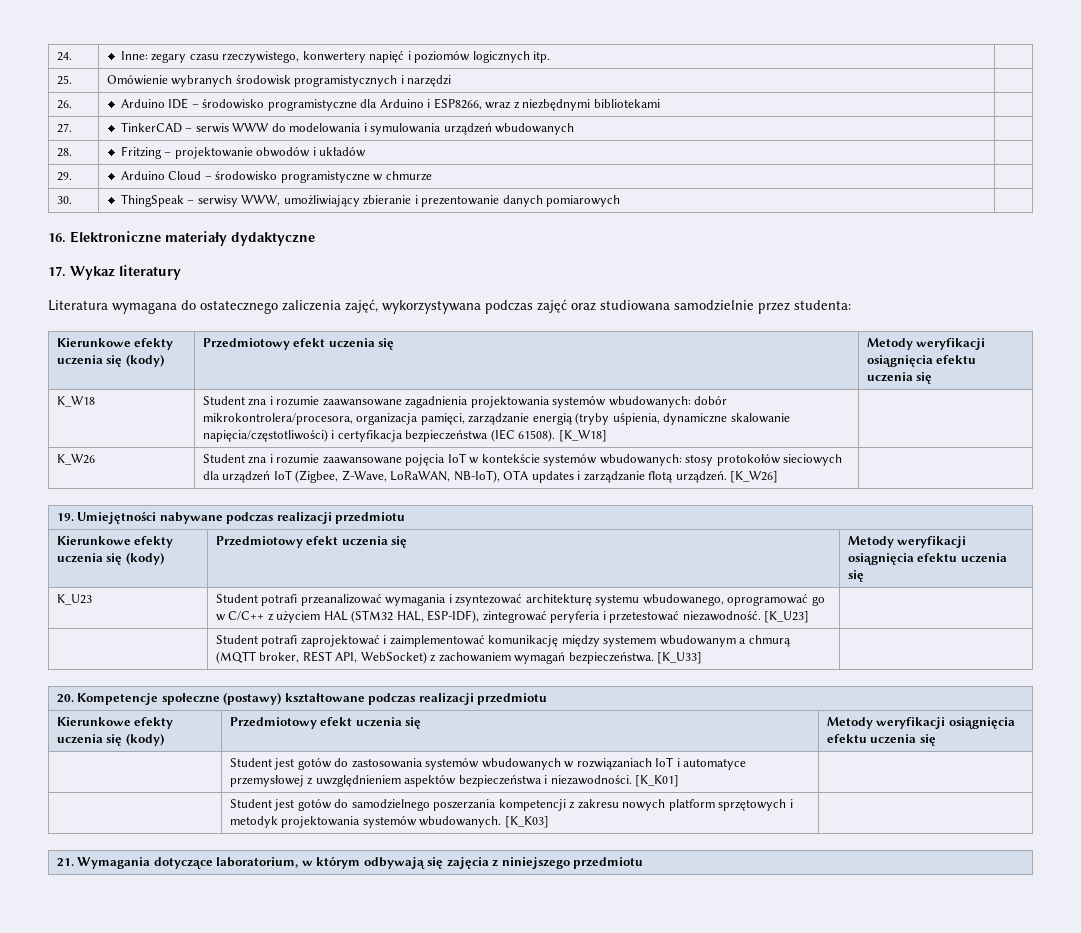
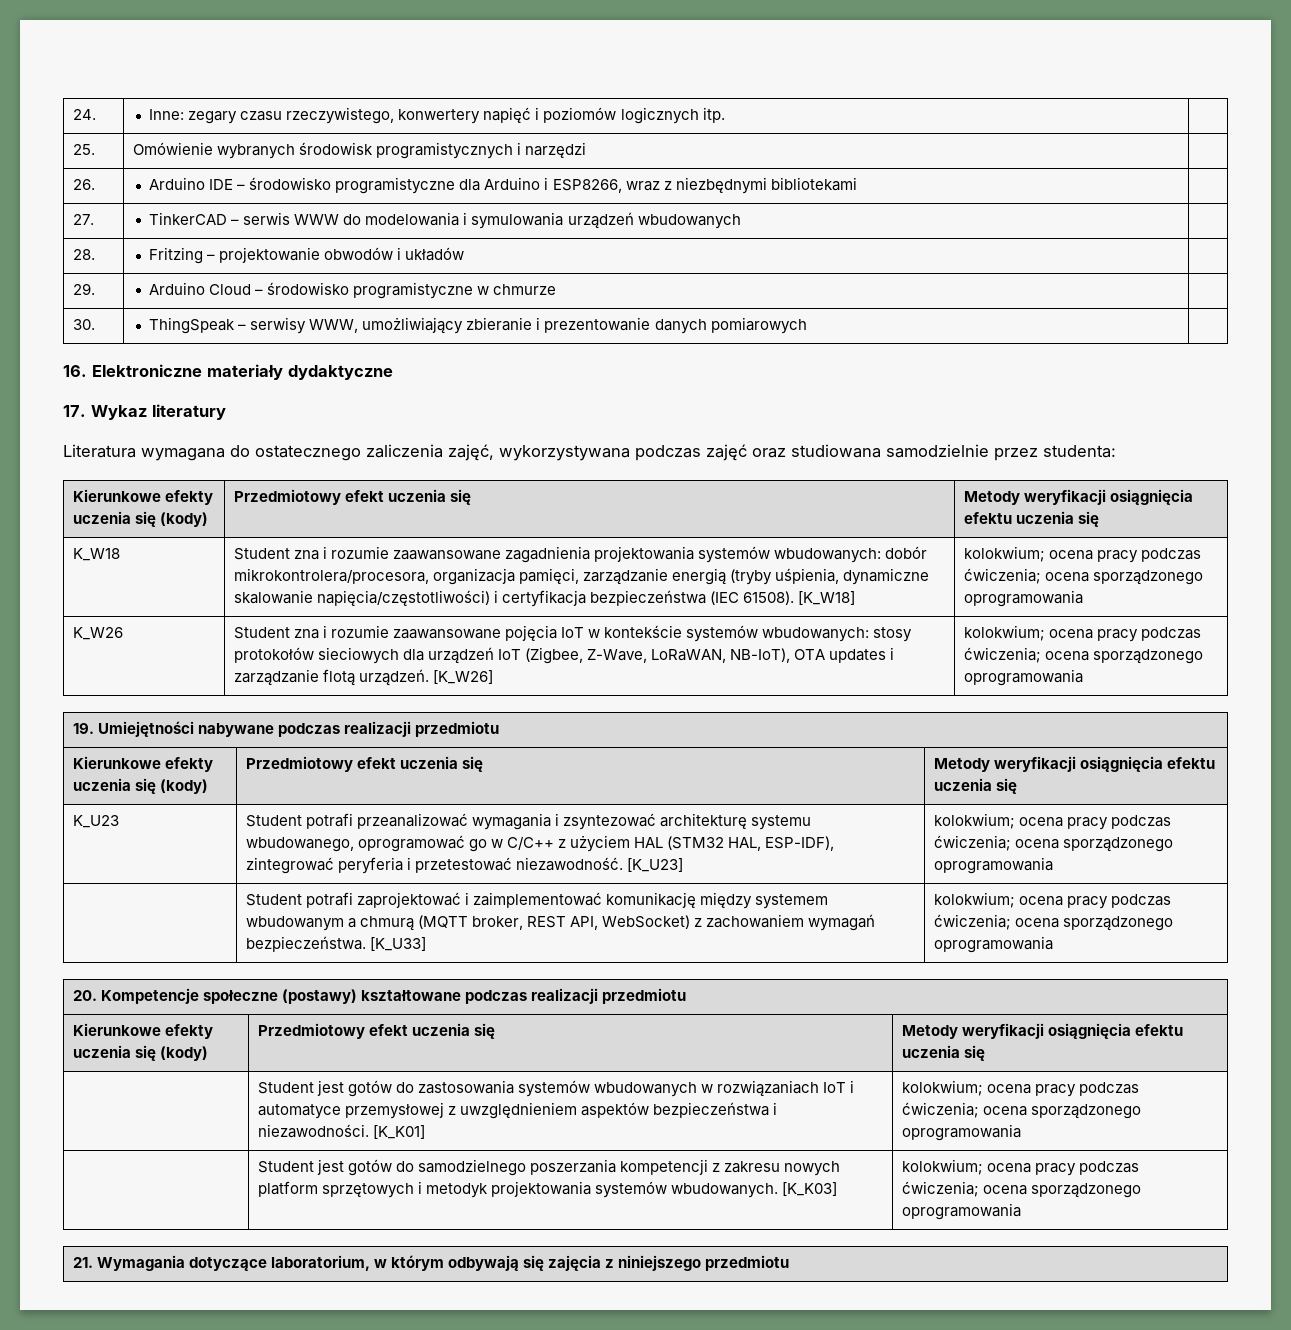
- K_W18 | Student zna i rozumie zaawansowane zagadnienia projektowania systemów wbudowanych: dobór mikrokontrolera/procesora, organizacja pamięci, zarządzanie energią (tryby uśpienia, dynamiczne skalowanie napięcia/częstotliwości) i certyfikacja bezpieczeństwa (IEC 61508). [K_W18] |
+ K_W18 | Student zna i rozumie zaawansowane zagadnienia projektowania systemów wbudowanych: dobór mikrokontrolera/procesora, organizacja pamięci, zarządzanie energią (tryby uśpienia, dynamiczne skalowanie napięcia/częstotliwości) i certyfikacja bezpieczeństwa (IEC 61508). [K_W18] | kolokwium; ocena pracy podczas ćwiczenia; ocena sporządzonego oprogramowania
- K_W26 | Student zna i rozumie zaawansowane pojęcia IoT w kontekście systemów wbudowanych: stosy protokołów sieciowych dla urządzeń IoT (Zigbee, Z-Wave, LoRaWAN, NB-IoT), OTA updates i zarządzanie flotą urządzeń. [K_W26] |
+ K_W26 | Student zna i rozumie zaawansowane pojęcia IoT w kontekście systemów wbudowanych: stosy protokołów sieciowych dla urządzeń IoT (Zigbee, Z-Wave, LoRaWAN, NB-IoT), OTA updates i zarządzanie flotą urządzeń. [K_W26] | kolokwium; ocena pracy podczas ćwiczenia; ocena sporządzonego oprogramowania
- K_U23 | Student potrafi przeanalizować wymagania i zsyntezować architekturę systemu wbudowanego, oprogramować go w C/C++ z użyciem HAL (STM32 HAL, ESP-IDF), zintegrować peryferia i przetestować niezawodność. [K_U23] |
+ K_U23 | Student potrafi przeanalizować wymagania i zsyntezować architekturę systemu wbudowanego, oprogramować go w C/C++ z użyciem HAL (STM32 HAL, ESP-IDF), zintegrować peryferia i przetestować niezawodność. [K_U23] | kolokwium; ocena pracy podczas ćwiczenia; ocena sporządzonego oprogramowania
- | Student potrafi zaprojektować i zaimplementować komunikację między systemem wbudowanym a chmurą (MQTT broker, REST API, WebSocket) z zachowaniem wymagań bezpieczeństwa. [K_U33] |
+ | Student potrafi zaprojektować i zaimplementować komunikację między systemem wbudowanym a chmurą (MQTT broker, REST API, WebSocket) z zachowaniem wymagań bezpieczeństwa. [K_U33] | kolokwium; ocena pracy podczas ćwiczenia; ocena sporządzonego oprogramowania
- | Student jest gotów do zastosowania systemów wbudowanych w rozwiązaniach IoT i automatyce przemysłowej z uwzględnieniem aspektów bezpieczeństwa i niezawodności. [K_K01] |
+ | Student jest gotów do zastosowania systemów wbudowanych w rozwiązaniach IoT i automatyce przemysłowej z uwzględnieniem aspektów bezpieczeństwa i niezawodności. [K_K01] | kolokwium; ocena pracy podczas ćwiczenia; ocena sporządzonego oprogramowania
- | Student jest gotów do samodzielnego poszerzania kompetencji z zakresu nowych platform sprzętowych i metodyk projektowania systemów wbudowanych. [K_K03] |
+ | Student jest gotów do samodzielnego poszerzania kompetencji z zakresu nowych platform sprzętowych i metodyk projektowania systemów wbudowanych. [K_K03] | kolokwium; ocena pracy podczas ćwiczenia; ocena sporządzonego oprogramowania

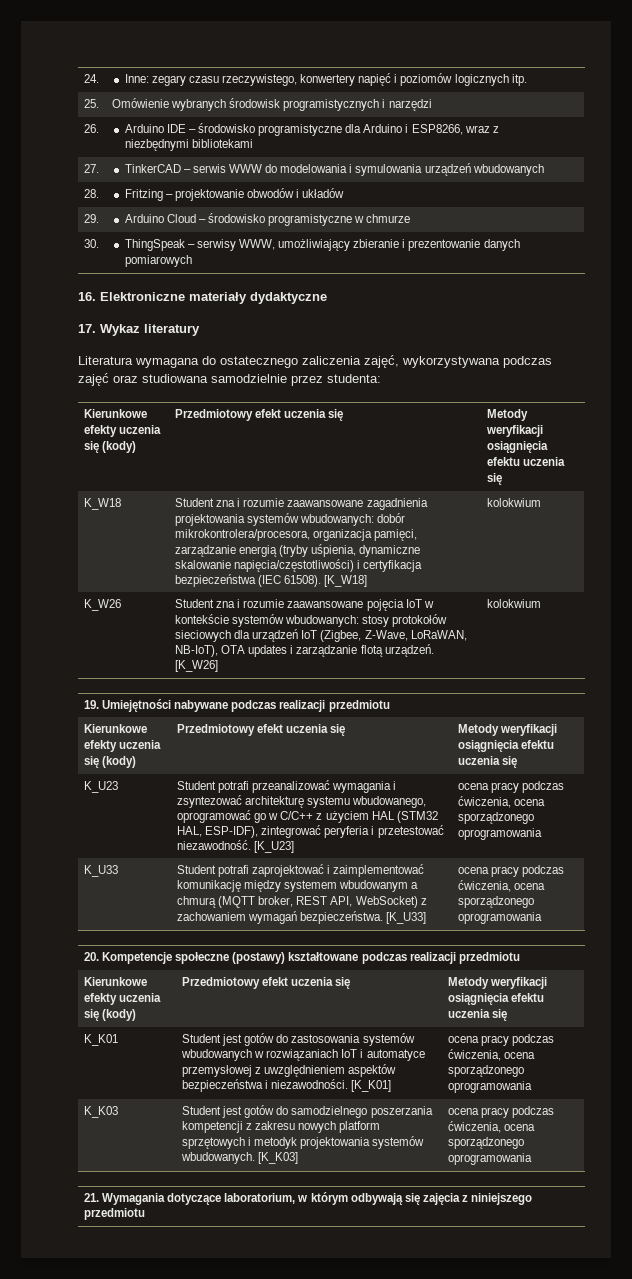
- K_W18 | Student zna i rozumie zaawansowane zagadnienia projektowania systemów wbudowanych: dobór mikrokontrolera/procesora, organizacja pamięci, zarządzanie energią (tryby uśpienia, dynamiczne skalowanie napięcia/częstotliwości) i certyfikacja bezpieczeństwa (IEC 61508). [K_W18] | kolokwium; ocena pracy podczas ćwiczenia; ocena sporządzonego oprogramowania
+ K_W18 | Student zna i rozumie zaawansowane zagadnienia projektowania systemów wbudowanych: dobór mikrokontrolera/procesora, organizacja pamięci, zarządzanie energią (tryby uśpienia, dynamiczne skalowanie napięcia/częstotliwości) i certyfikacja bezpieczeństwa (IEC 61508). [K_W18] | kolokwium
- K_W26 | Student zna i rozumie zaawansowane pojęcia IoT w kontekście systemów wbudowanych: stosy protokołów sieciowych dla urządzeń IoT (Zigbee, Z-Wave, LoRaWAN, NB-IoT), OTA updates i zarządzanie flotą urządzeń. [K_W26] | kolokwium; ocena pracy podczas ćwiczenia; ocena sporządzonego oprogramowania
+ K_W26 | Student zna i rozumie zaawansowane pojęcia IoT w kontekście systemów wbudowanych: stosy protokołów sieciowych dla urządzeń IoT (Zigbee, Z-Wave, LoRaWAN, NB-IoT), OTA updates i zarządzanie flotą urządzeń. [K_W26] | kolokwium
- K_U23 | Student potrafi przeanalizować wymagania i zsyntezować architekturę systemu wbudowanego, oprogramować go w C/C++ z użyciem HAL (STM32 HAL, ESP-IDF), zintegrować peryferia i przetestować niezawodność. [K_U23] | kolokwium; ocena pracy podczas ćwiczenia; ocena sporządzonego oprogramowania
- | Student potrafi zaprojektować i zaimplementować komunikację między systemem wbudowanym a chmurą (MQTT broker, REST API, WebSocket) z zachowaniem wymagań bezpieczeństwa. [K_U33] | kolokwium; ocena pracy podczas ćwiczenia; ocena sporządzonego oprogramowania
+ K_U23 | Student potrafi przeanalizować wymagania i zsyntezować architekturę systemu wbudowanego, oprogramować go w C/C++ z użyciem HAL (STM32 HAL, ESP-IDF), zintegrować peryferia i przetestować niezawodność. [K_U23] | ocena pracy podczas ćwiczenia, ocena sporządzonego oprogramowania
+ K_U33 | Student potrafi zaprojektować i zaimplementować komunikację między systemem wbudowanym a chmurą (MQTT broker, REST API, WebSocket) z zachowaniem wymagań bezpieczeństwa. [K_U33] | ocena pracy podczas ćwiczenia, ocena sporządzonego oprogramowania
- | Student jest gotów do zastosowania systemów wbudowanych w rozwiązaniach IoT i automatyce przemysłowej z uwzględnieniem aspektów bezpieczeństwa i niezawodności. [K_K01] | kolokwium; ocena pracy podczas ćwiczenia; ocena sporządzonego oprogramowania
- | Student jest gotów do samodzielnego poszerzania kompetencji z zakresu nowych platform sprzętowych i metodyk projektowania systemów wbudowanych. [K_K03] | kolokwium; ocena pracy podczas ćwiczenia; ocena sporządzonego oprogramowania
+ K_K01 | Student jest gotów do zastosowania systemów wbudowanych w rozwiązaniach IoT i automatyce przemysłowej z uwzględnieniem aspektów bezpieczeństwa i niezawodności. [K_K01] | ocena pracy podczas ćwiczenia, ocena sporządzonego oprogramowania
+ K_K03 | Student jest gotów do samodzielnego poszerzania kompetencji z zakresu nowych platform sprzętowych i metodyk projektowania systemów wbudowanych. [K_K03] | ocena pracy podczas ćwiczenia, ocena sporządzonego oprogramowania

